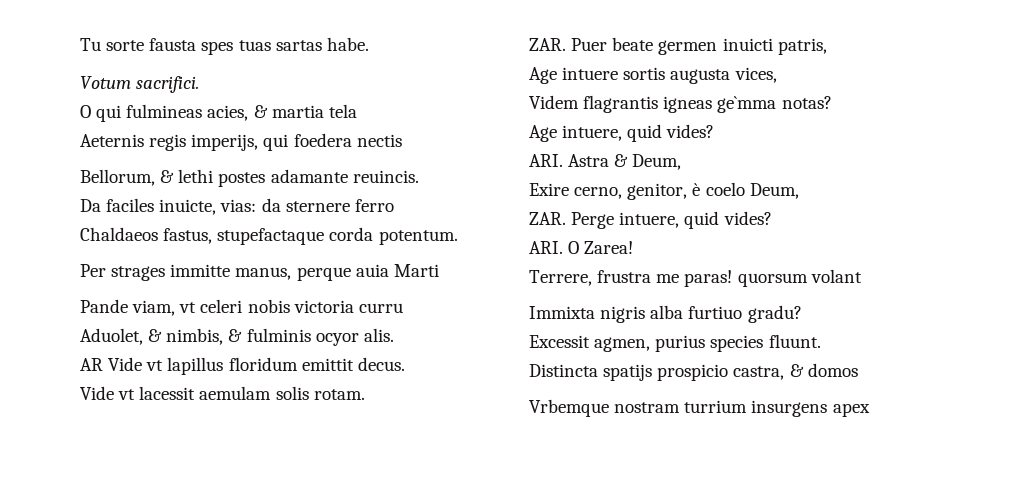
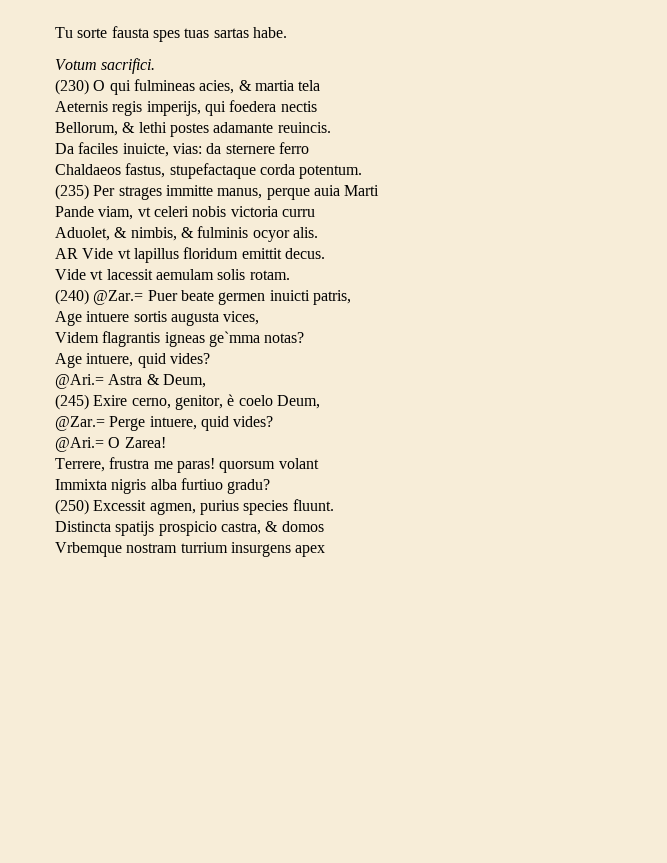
- O qui fulmineas acies, & martia tela
+ (230) O qui fulmineas acies, & martia tela
- Per strages immitte manus, perque auia Marti
+ (235) Per strages immitte manus, perque auia Marti
- ZAR. Puer beate germen inuicti patris,
+ (240) @Zar.= Puer beate germen inuicti patris,
- ARI. Astra & Deum,
+ @Ari.= Astra & Deum,
- Exire cerno, genitor, è coelo Deum,
+ (245) Exire cerno, genitor, è coelo Deum,
- ZAR. Perge intuere, quid vides?
+ @Zar.= Perge intuere, quid vides?
- ARI. O Zarea!
+ @Ari.= O Zarea!
- Excessit agmen, purius species fluunt.
+ (250) Excessit agmen, purius species fluunt.

